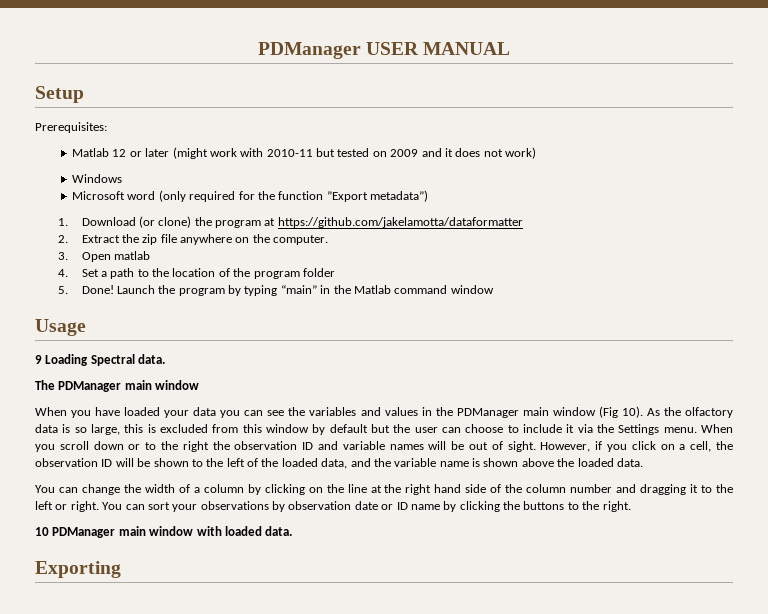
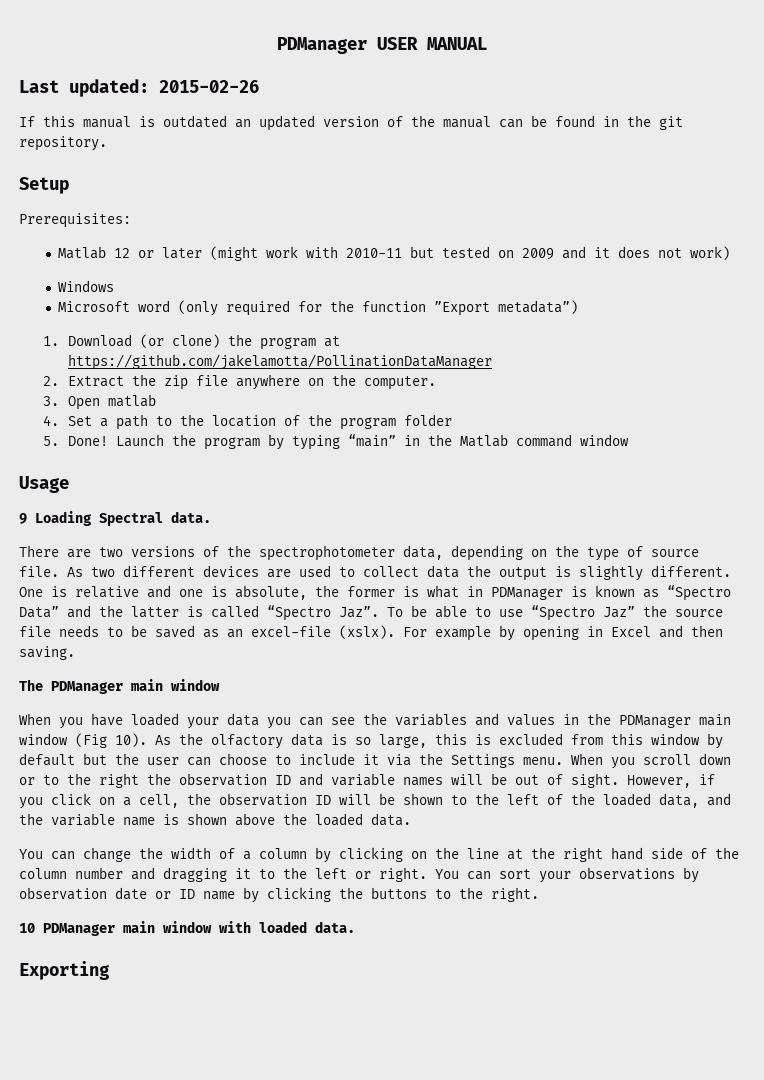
+ Last updated: 2015-02-26
+ If this manual is outdated an updated version of the manual can be found in the git repository.
- 1. Download (or clone) the program at https://github.com/jakelamotta/dataformatter
+ 1. Download (or clone) the program at https://github.com/jakelamotta/PollinationDataManager
+ There are two versions of the spectrophotometer data, depending on the type of source file. As two different devices are used to collect data the output is slightly different. One is relative and one is absolute, the former is what in PDManager is known as “Spectro Data” and the latter is called “Spectro Jaz”. To be able to use “Spectro Jaz” the source file needs to be saved as an excel-file (xslx). For example by opening in Excel and then saving.

